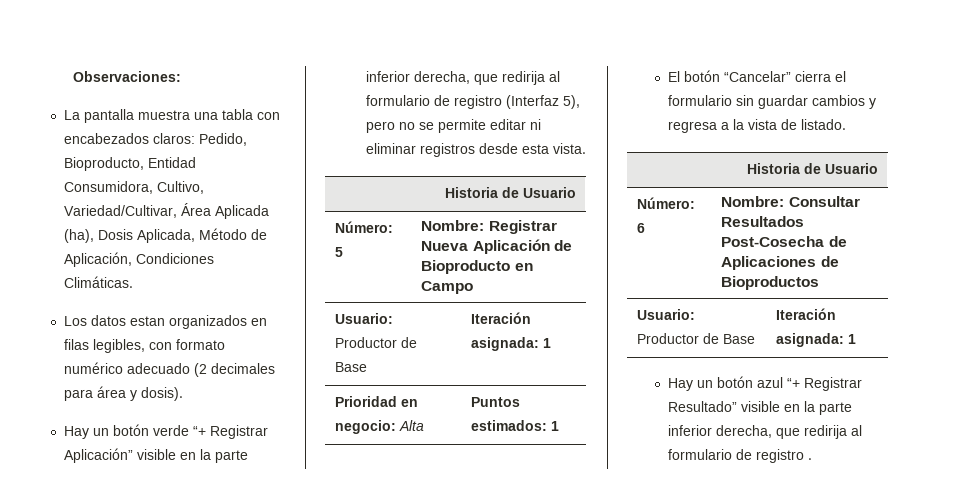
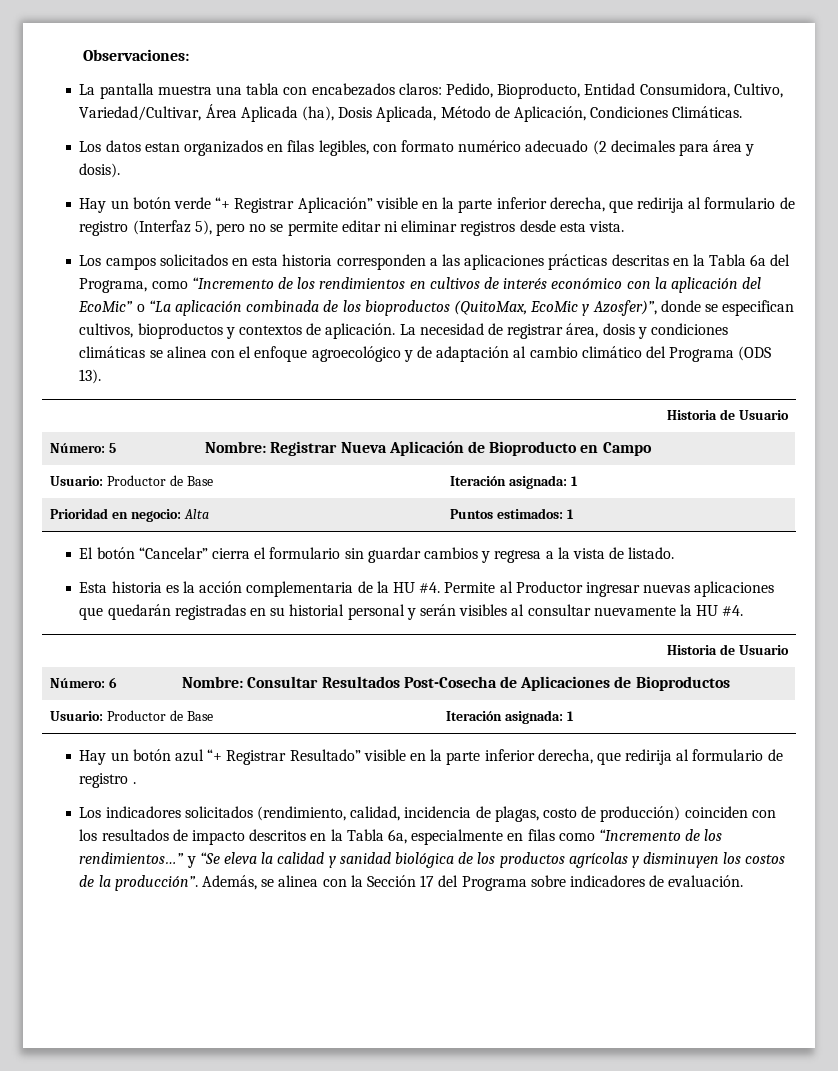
+ Los campos solicitados en esta historia corresponden a las aplicaciones prácticas descritas en la Tabla 6a del Programa, como “Incremento de los rendimientos en cultivos de interés económico con la aplicación del EcoMic” o “La aplicación combinada de los bioproductos (QuitoMax, EcoMic y Azosfer)”, donde se especifican cultivos, bioproductos y contextos de aplicación. La necesidad de registrar área, dosis y condiciones climáticas se alinea con el enfoque agroecológico y de adaptación al cambio climático del Programa (ODS 13).
+ Esta historia es la acción complementaria de la HU #4. Permite al Productor ingresar nuevas aplicaciones que quedarán registradas en su historial personal y serán visibles al consultar nuevamente la HU #4.
+ Los indicadores solicitados (rendimiento, calidad, incidencia de plagas, costo de producción) coinciden con los resultados de impacto descritos en la Tabla 6a, especialmente en filas como “Incremento de los rendimientos…” y “Se eleva la calidad y sanidad biológica de los productos agrícolas y disminuyen los costos de la producción”. Además, se alinea con la Sección 17 del Programa sobre indicadores de evaluación.

